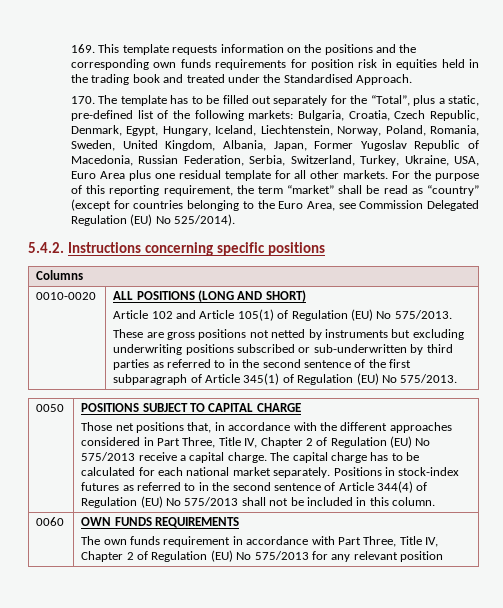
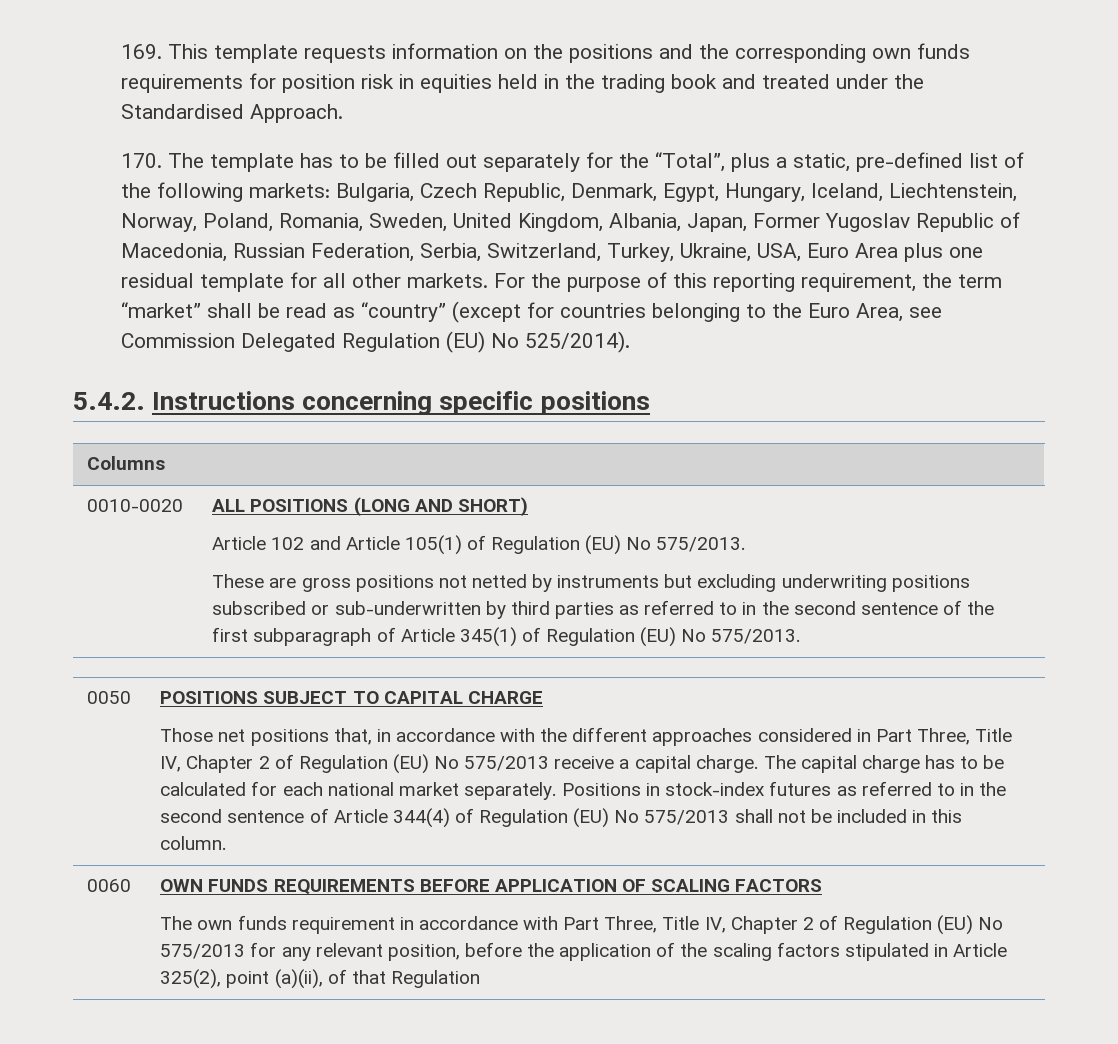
- 170. The template has to be filled out separately for the “Total”, plus a static, pre-defined list of the following markets: Bulgaria, Croatia, Czech Republic, Denmark, Egypt, Hungary, Iceland, Liechtenstein, Norway, Poland, Romania, Sweden, United Kingdom, Albania, Japan, Former Yugoslav Republic of Macedonia, Russian Federation, Serbia, Switzerland, Turkey, Ukraine, USA, Euro Area plus one residual template for all other markets.
+ 170. The template has to be filled out separately for the “Total”, plus a static, pre-defined list of the following markets: Bulgaria, Czech Republic, Denmark, Egypt, Hungary, Iceland, Liechtenstein, Norway, Poland, Romania, Sweden, United Kingdom, Albania, Japan, Former Yugoslav Republic of Macedonia, Russian Federation, Serbia, Switzerland, Turkey, Ukraine, USA, Euro Area plus one residual template for all other markets.
- OWN FUNDS REQUIREMENTS
+ OWN FUNDS REQUIREMENTS BEFORE APPLICATION OF SCALING FACTORS
- The own funds requirement in accordance with Part Three, Title IV, Chapter 2 of Regulation (EU) No 575/2013 for any relevant position
+ The own funds requirement in accordance with Part Three, Title IV, Chapter 2 of Regulation (EU) No 575/2013 for any relevant position, before the application of the scaling factors stipulated in Article 325(2), point (a)(ii), of that Regulation

